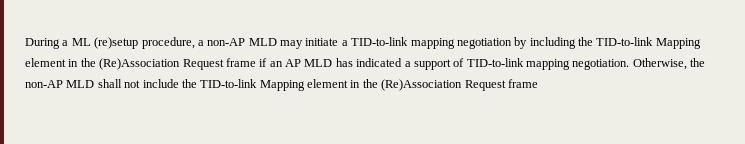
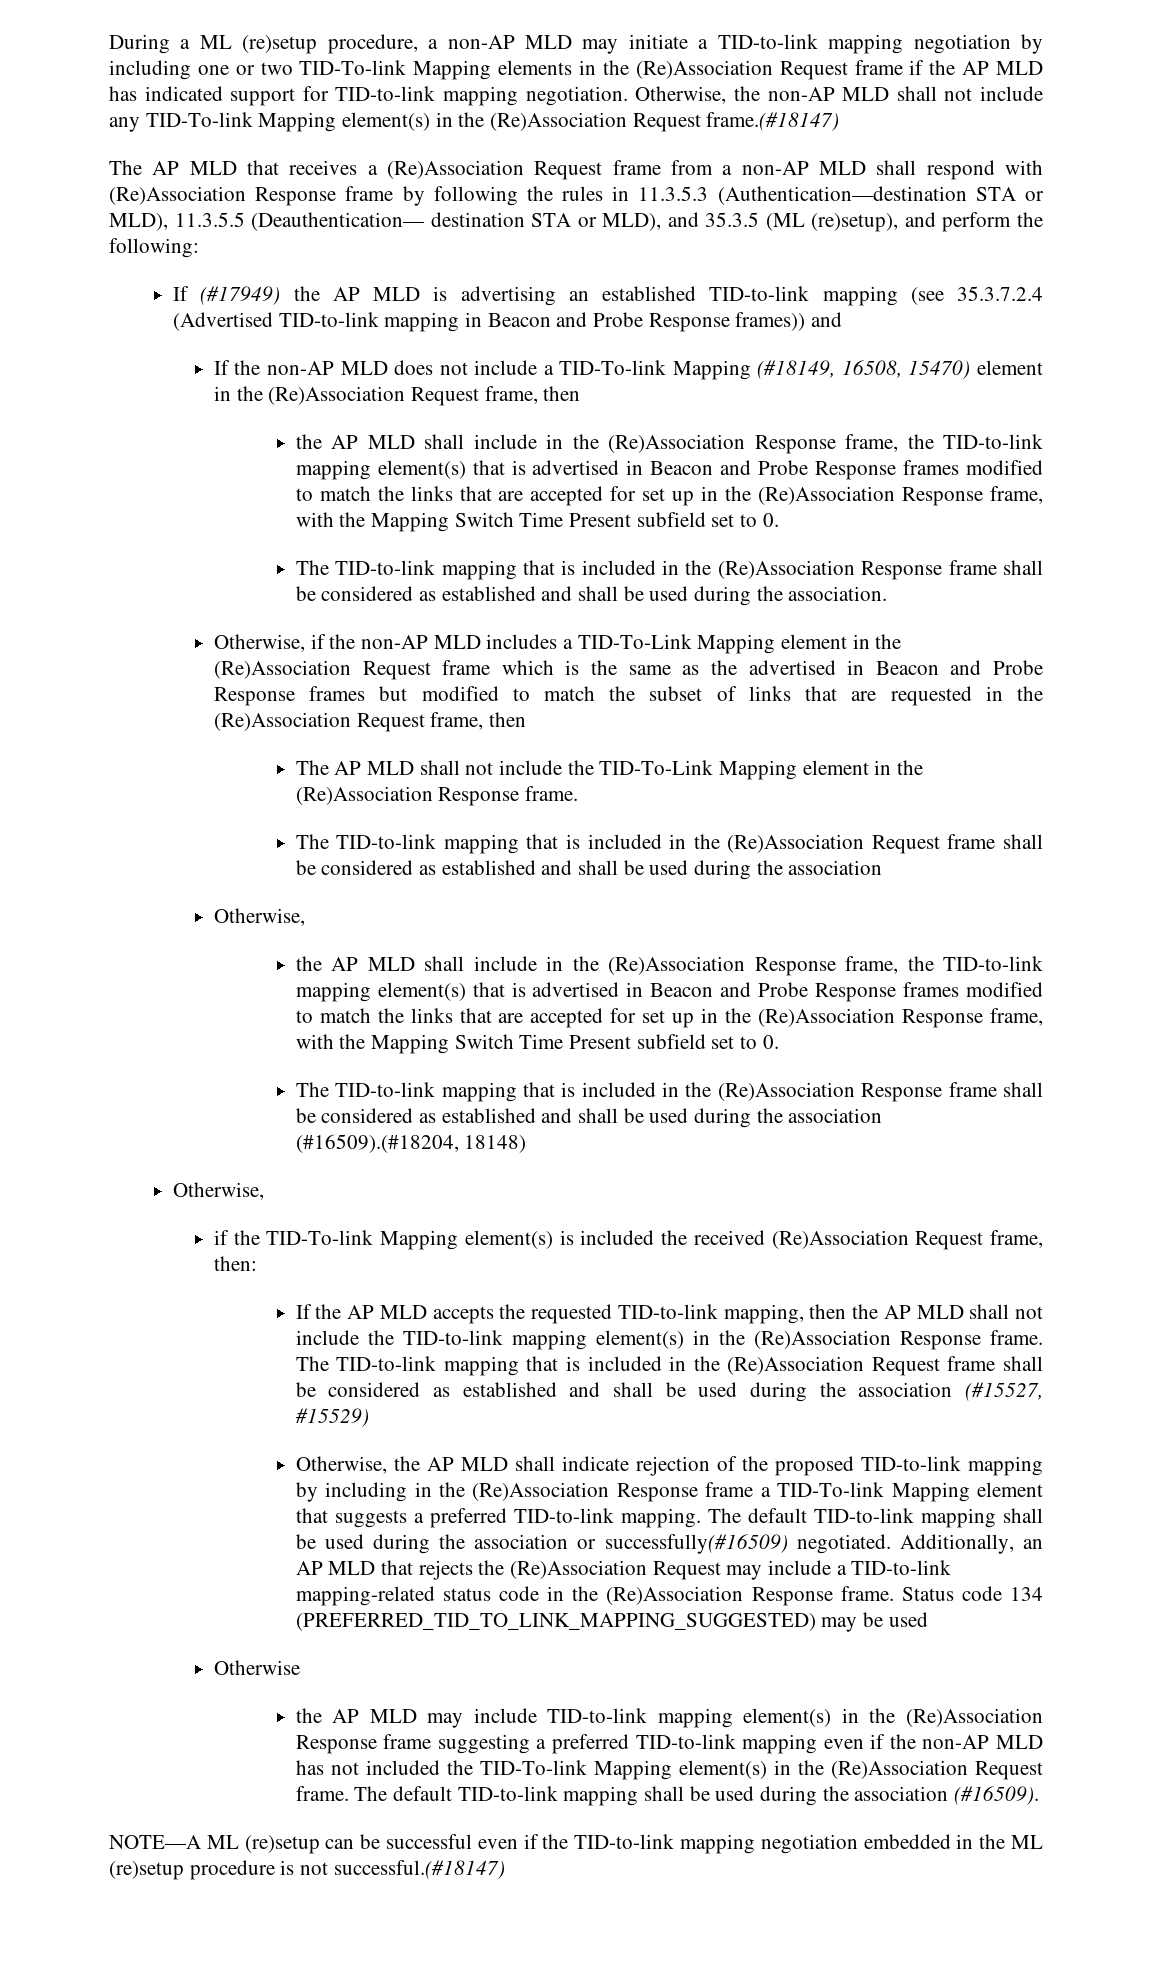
- During a ML (re)setup procedure, a non-AP MLD may initiate a TID-to-link mapping negotiation by including the TID-to-link Mapping element in the (Re)Association Request frame if an AP MLD has indicated a support of TID-to-link mapping negotiation.
+ During a ML (re)setup procedure, a non-AP MLD may initiate a TID-to-link mapping negotiation by including one or two TID-To-link Mapping elements in the (Re)Association Request frame if the AP MLD has indicated support for TID-to-link mapping negotiation.
- Otherwise, the non-AP MLD shall not include the TID-to-link Mapping element in the (Re)Association Request frame
+ Otherwise, the non-AP MLD shall not include any TID-To-link Mapping element(s) in the (Re)Association Request frame.(#18147)
+ The AP MLD that receives a (Re)Association Request frame from a non-AP MLD shall respond with (Re)Association Response frame by following the rules in 11.3.5.3 (Authentication—destination STA or MLD), 11.3.5.5 (Deauthentication— destination STA or MLD), and 35.3.5 (ML (re)setup), and perform the following:
+ If (#17949) the AP MLD is advertising an established TID-to-link mapping (see 35.3.7.2.4 (Advertised TID-to-link mapping in Beacon and Probe Response frames)) and
+ If the non-AP MLD does not include a TID-To-link Mapping (#18149, 16508, 15470) element in the (Re)Association Request frame, then
+ the AP MLD shall include in the (Re)Association Response frame, the TID-to-link mapping element(s) that is advertised in Beacon and Probe Response frames modified to match the links that are accepted for set up in the (Re)Association Response frame, with the Mapping Switch Time Present subfield set to 0.
+ The TID-to-link mapping that is included in the (Re)Association Response frame shall be considered as established and shall be used during the association.
+ Otherwise, if the non-AP MLD includes a TID-To-Link Mapping element in the (Re)Association Request frame which is the same as the advertised in Beacon and Probe Response frames but modified to match the subset of links that are requested in the (Re)Association Request frame, then
+ The AP MLD shall not include the TID-To-Link Mapping element in the (Re)Association Response frame.
+ The TID-to-link mapping that is included in the (Re)Association Request frame shall be considered as established and shall be used during the association
+ Otherwise,
+ the AP MLD shall include in the (Re)Association Response frame, the TID-to-link mapping element(s) that is advertised in Beacon and Probe Response frames modified to match the links that are accepted for set up in the (Re)Association Response frame, with the Mapping Switch Time Present subfield set to 0.
+ The TID-to-link mapping that is included in the (Re)Association Response frame shall be considered as established and shall be used during the association (#16509).(#18204, 18148)
+ Otherwise,
+ if the TID-To-link Mapping element(s) is included the received (Re)Association Request frame, then:
+ If the AP MLD accepts the requested TID-to-link mapping, then the AP MLD shall not include the TID-to-link mapping element(s) in the (Re)Association Response frame. The TID-to-link mapping that is included in the (Re)Association Request frame shall be considered as established and shall be used during the association (#15527, #15529)
+ Otherwise, the AP MLD shall indicate rejection of the proposed TID-to-link mapping by including in the (Re)Association Response frame a TID-To-link Mapping element that suggests a preferred TID-to-link mapping. The default TID-to-link mapping shall be used during the association or successfully(#16509) negotiated. Additionally, an AP MLD that rejects the (Re)Association Request may include a TID-to-link mapping-related status code in the (Re)Association Response frame. Status code 134 (PREFERRED_TID_TO_LINK_MAPPING_SUGGESTED) may be used
+ Otherwise
+ the AP MLD may include TID-to-link mapping element(s) in the (Re)Association Response frame suggesting a preferred TID-to-link mapping even if the non-AP MLD has not included the TID-To-link Mapping element(s) in the (Re)Association Request frame. The default TID-to-link mapping shall be used during the association (#16509).
+ NOTE—A ML (re)setup can be successful even if the TID-to-link mapping negotiation embedded in the ML (re)setup procedure is not successful.(#18147)

